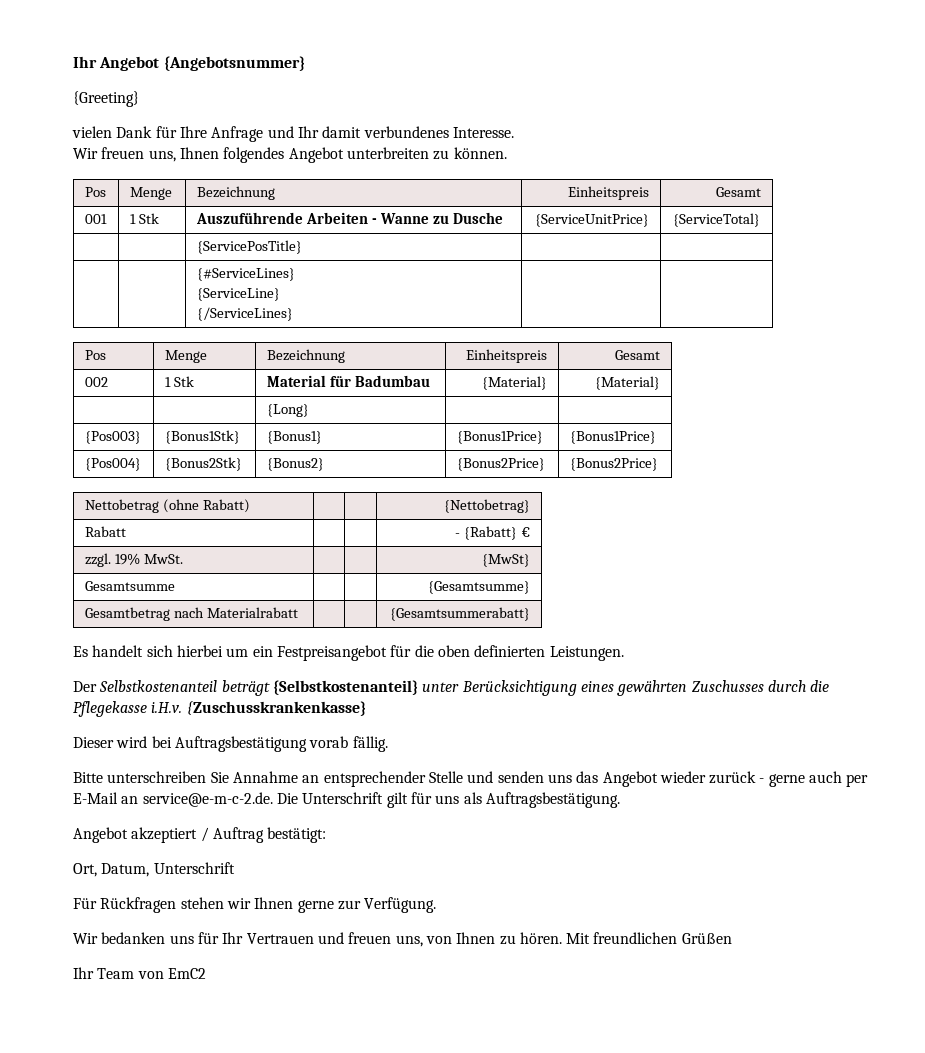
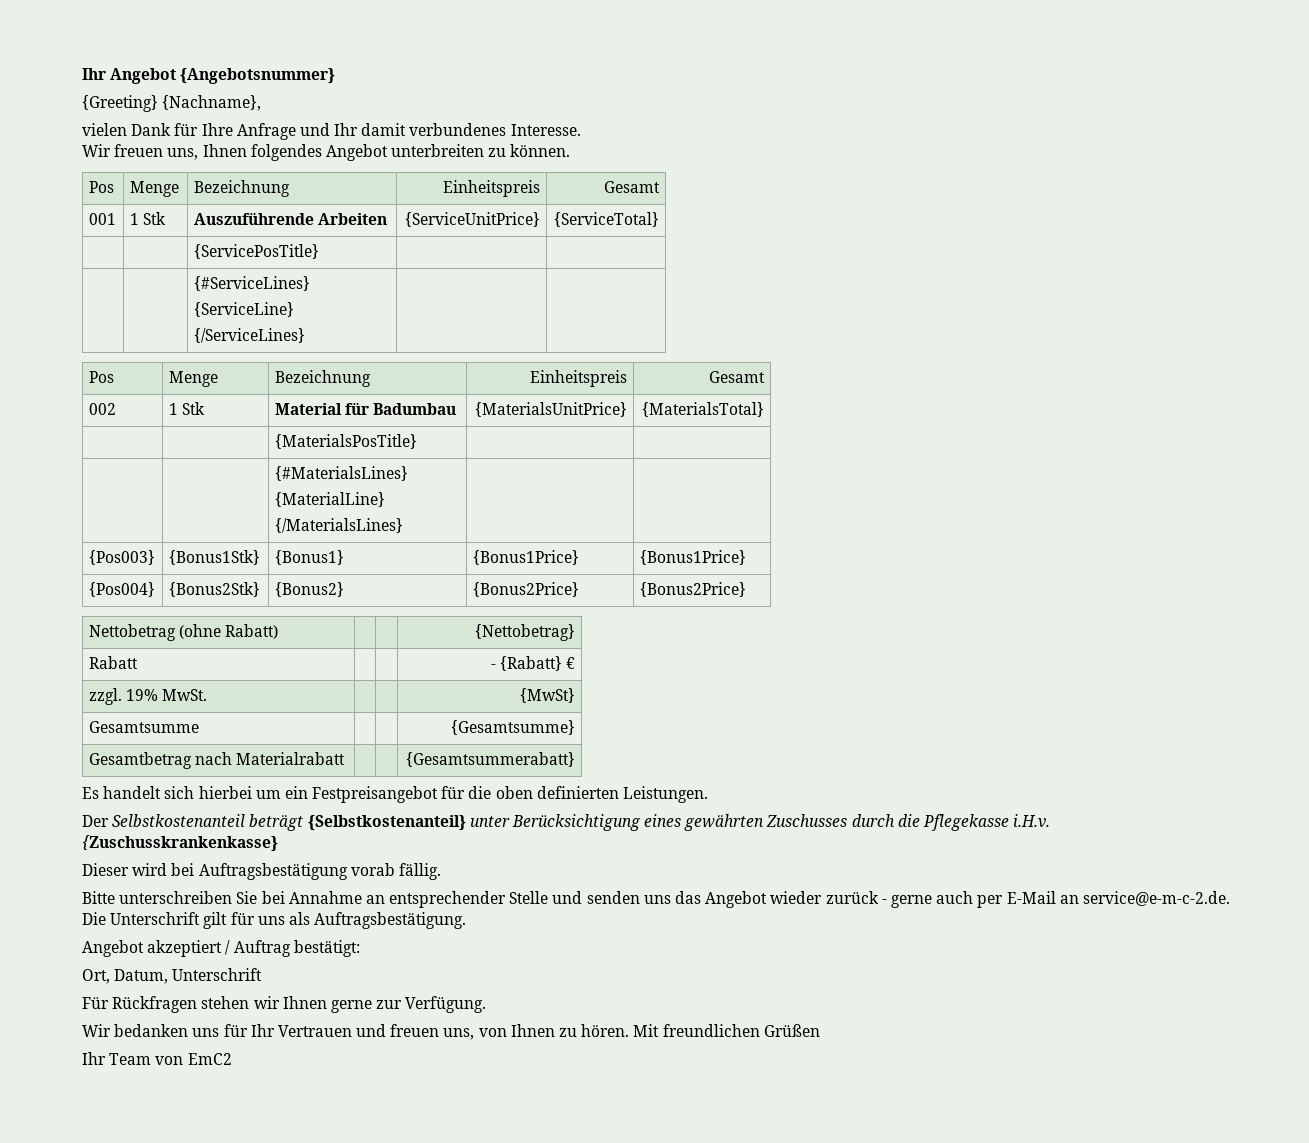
- {Greeting}
+ {Greeting} {Nachname},
- 001 | 1 Stk | Auszuführende Arbeiten - Wanne zu Dusche | {ServiceUnitPrice} | {ServiceTotal}
+ 001 | 1 Stk | Auszuführende Arbeiten | {ServiceUnitPrice} | {ServiceTotal}
- 002 | 1 Stk | Material für Badumbau | {Material} | {Material}
- | | {Long} | |
+ 002 | 1 Stk | Material für Badumbau | {MaterialsUnitPrice} | {MaterialsTotal}
+ | | {MaterialsPosTitle} | |
+ | | {#MaterialsLines}
+ {MaterialLine}
+ {/MaterialsLines} | |
- Bitte unterschreiben Sie Annahme an entsprechender Stelle und senden uns das Angebot wieder zurück - gerne auch per E-Mail an service@e-m-c-2.de. Die Unterschrift gilt für uns als Auftragsbestätigung.
+ Bitte unterschreiben Sie bei Annahme an entsprechender Stelle und senden uns das Angebot wieder zurück - gerne auch per E-Mail an service@e-m-c-2.de. Die Unterschrift gilt für uns als Auftragsbestätigung.

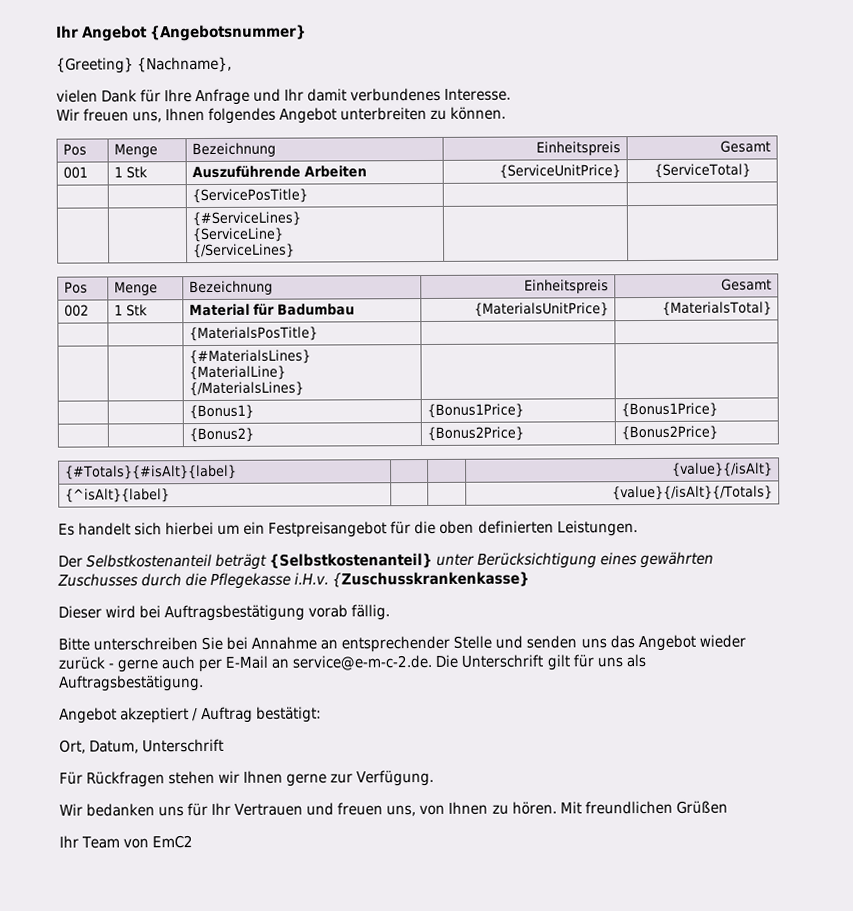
- {Pos003} | {Bonus1Stk} | {Bonus1} | {Bonus1Price} | {Bonus1Price}
+ | | {Bonus1} | {Bonus1Price} | {Bonus1Price}
- {Pos004} | {Bonus2Stk} | {Bonus2} | {Bonus2Price} | {Bonus2Price}
+ | | {Bonus2} | {Bonus2Price} | {Bonus2Price}
- Nettobetrag (ohne Rabatt) | | | {Nettobetrag}
- Rabatt | | | - {Rabatt} €
- zzgl. 19% MwSt. | | | {MwSt}
- Gesamtsumme | | | {Gesamtsumme}
- Gesamtbetrag nach Materialrabatt | | | {Gesamtsummerabatt}
+ {#Totals}{#isAlt}{label} | | | {value}{/isAlt}
+ {^isAlt}{label} | | | {value}{/isAlt}{/Totals}

